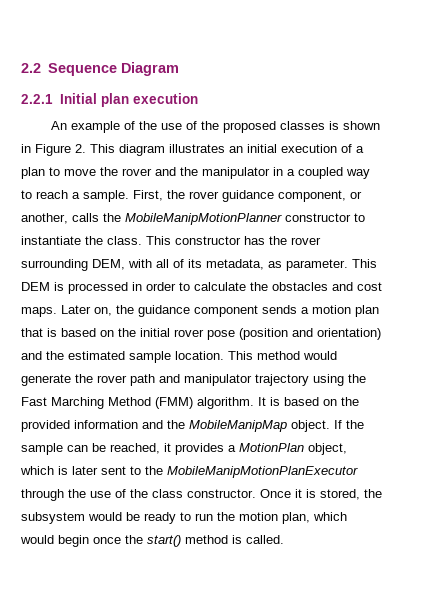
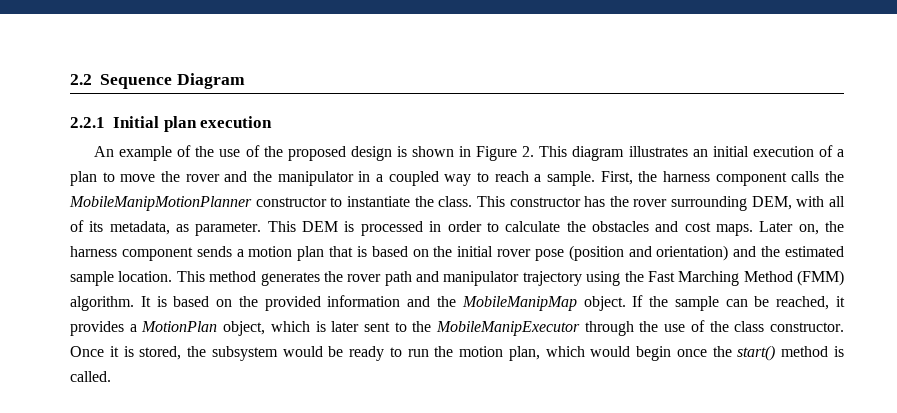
- An example of the use of the proposed classes is shown in Figure 2. This diagram illustrates an initial execution of a plan to move the rover and the manipulator in a coupled way to reach a sample.
+ An example of the use of the proposed design is shown in Figure 2. This diagram illustrates an initial execution of a plan to move the rover and the manipulator in a coupled way to reach a sample.
- First, the rover guidance component, or another, calls the MobileManipMotionPlanner constructor to instantiate the class.
+ First, the harness component calls the MobileManipMotionPlanner constructor to instantiate the class.
- Later on, the guidance component sends a motion plan that is based on the initial rover pose (position and orientation) and the estimated sample location.
+ Later on, the harness component sends a motion plan that is based on the initial rover pose (position and orientation) and the estimated sample location.
- This method would generate the rover path and manipulator trajectory using the Fast Marching Method (FMM) algorithm.
+ This method generates the rover path and manipulator trajectory using the Fast Marching Method (FMM) algorithm.
- If the sample can be reached, it provides a MotionPlan object, which is later sent to the MobileManipMotionPlanExecutor through the use of the class constructor.
+ If the sample can be reached, it provides a MotionPlan object, which is later sent to the MobileManipExecutor through the use of the class constructor.

